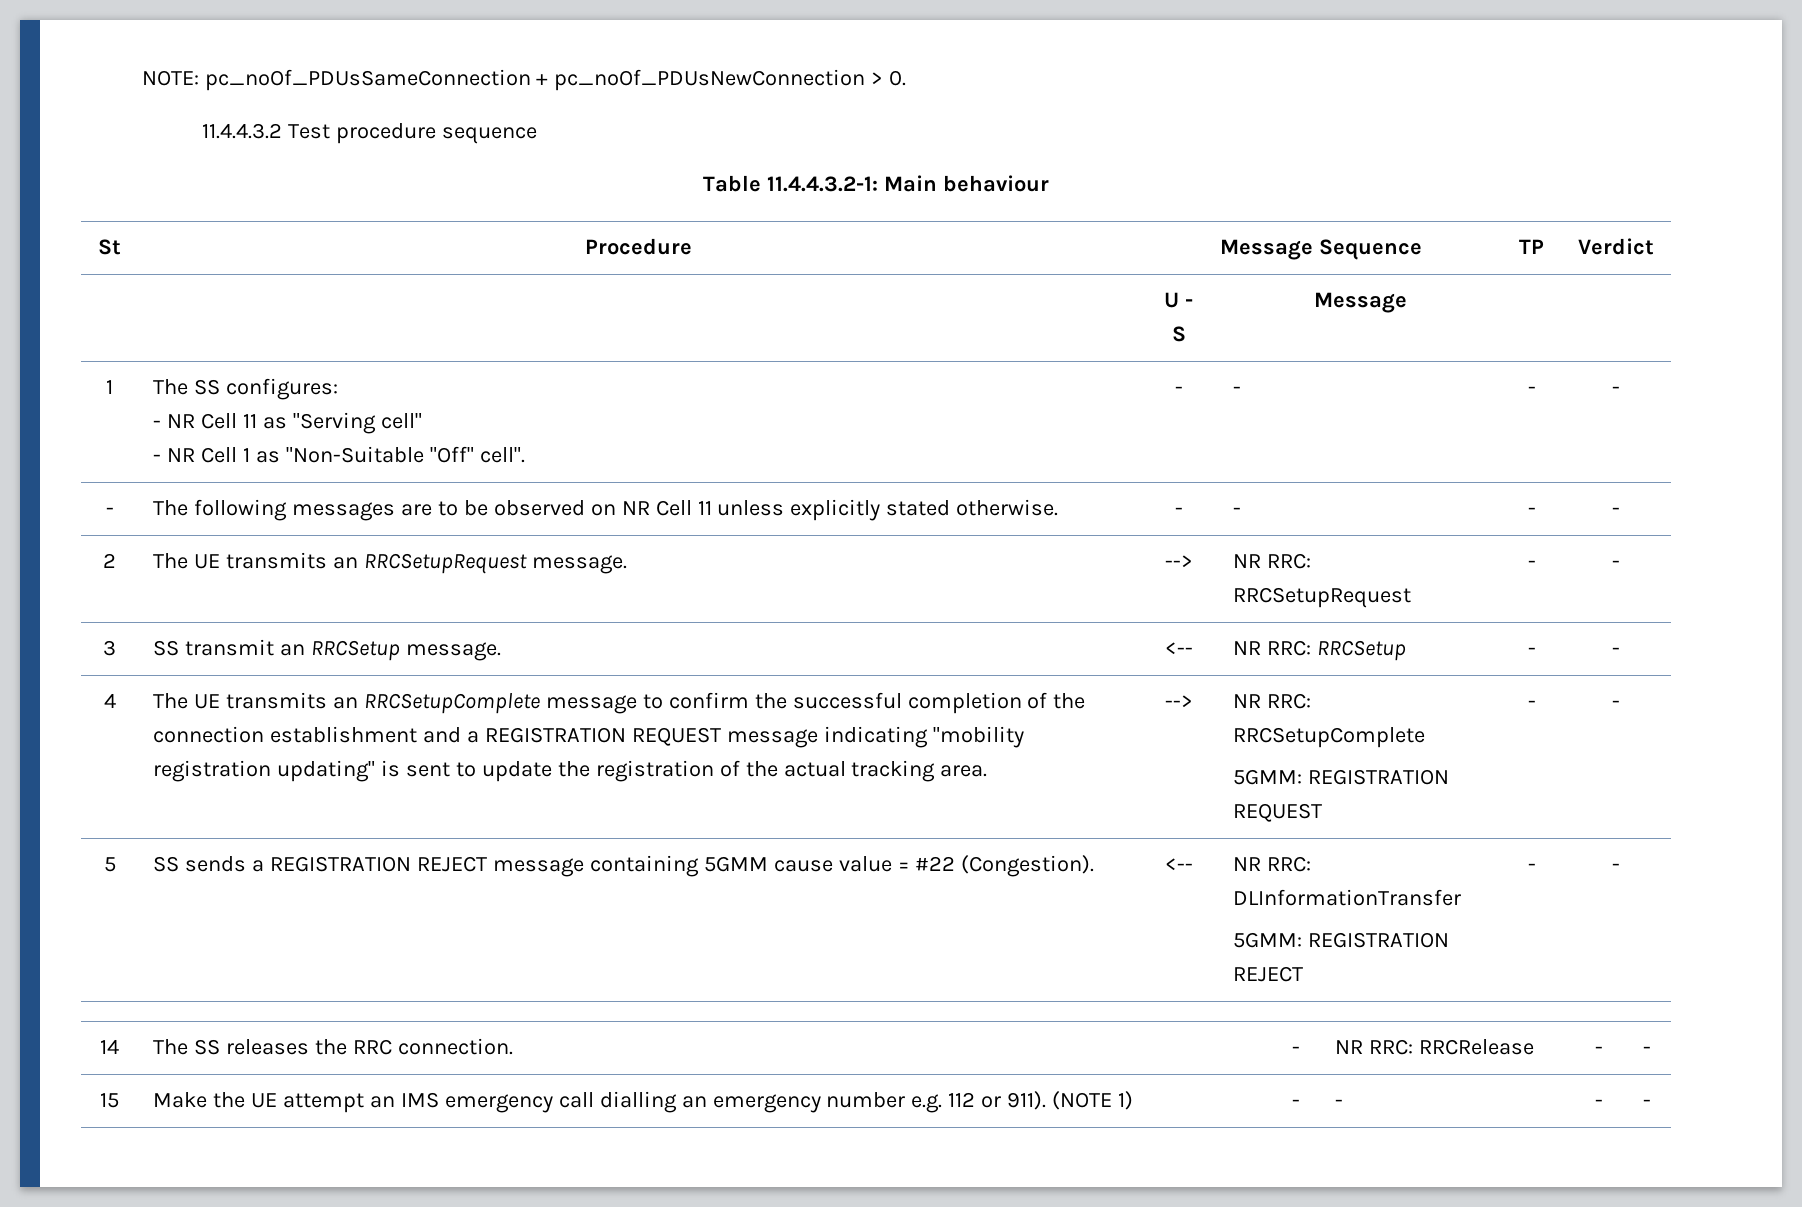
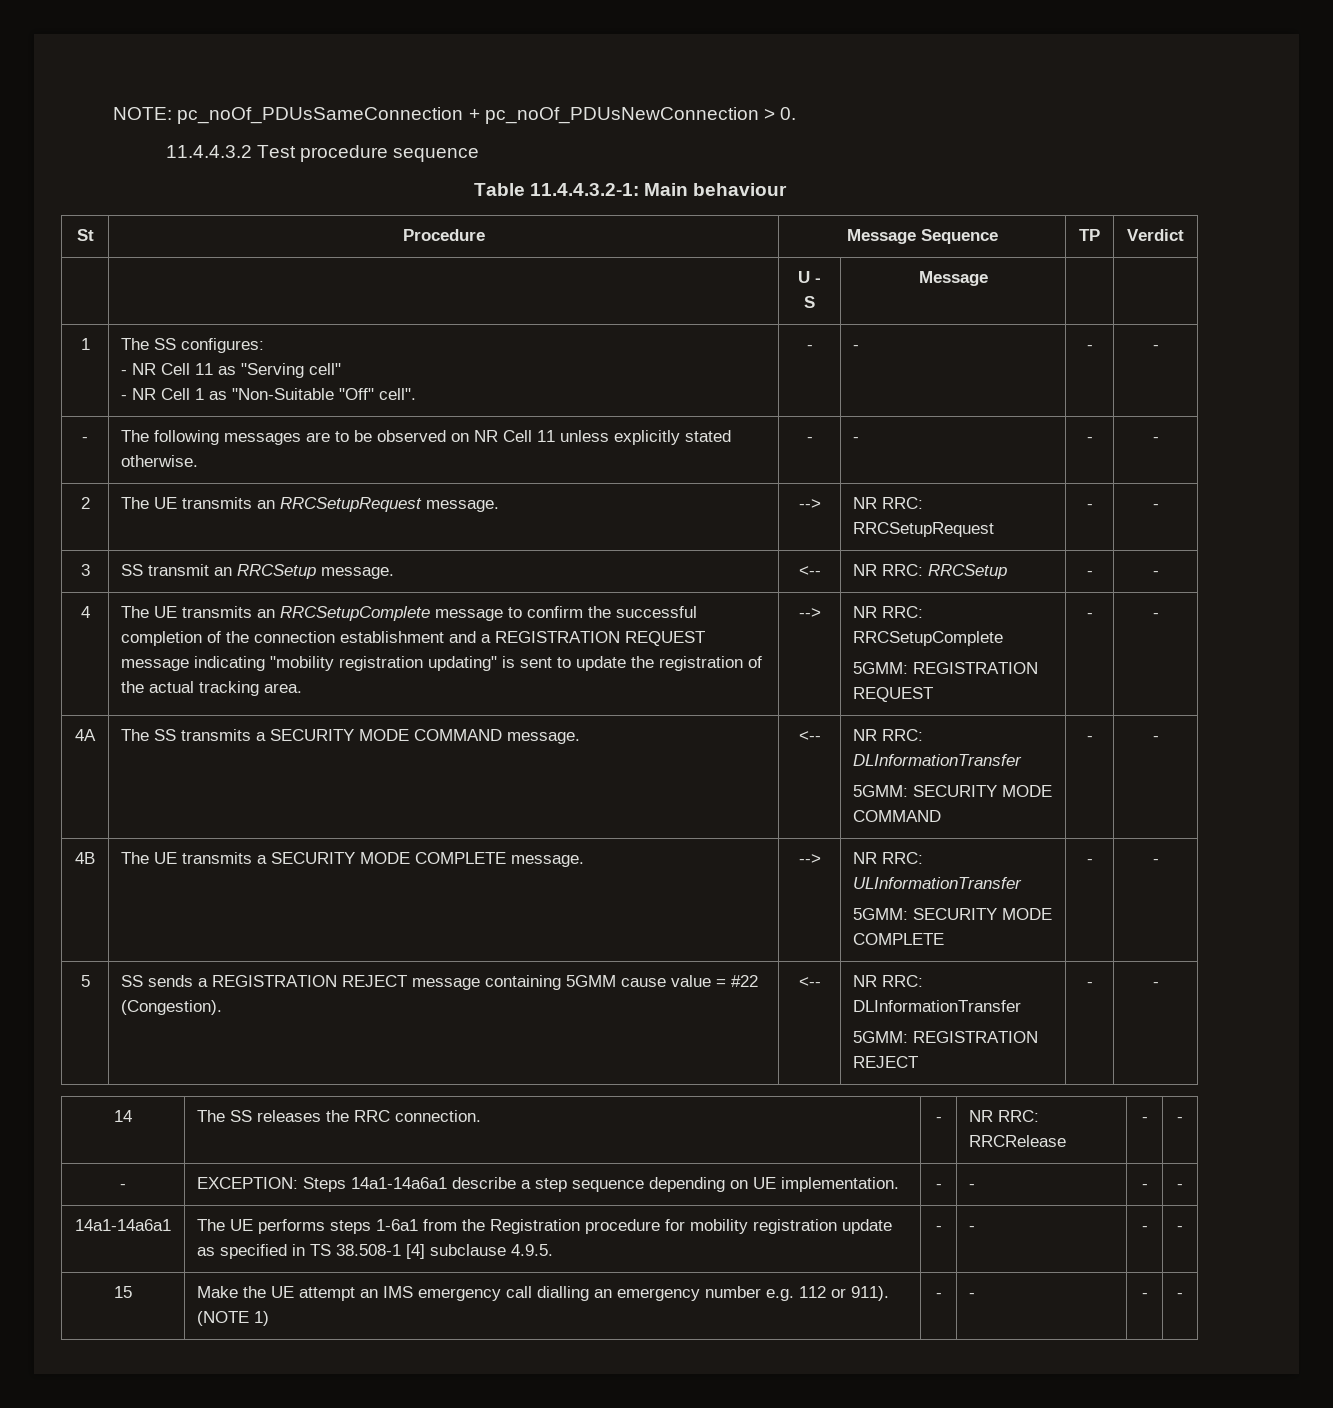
+ 4A | The SS transmits a SECURITY MODE COMMAND message. | <-- | NR RRC: DLInformationTransfer
+ 5GMM: SECURITY MODE COMMAND | - | -
+ 4B | The UE transmits a SECURITY MODE COMPLETE message. | --> | NR RRC: ULInformationTransfer
+ 5GMM: SECURITY MODE COMPLETE | - | -
+ - | EXCEPTION: Steps 14a1-14a6a1 describe a step sequence depending on UE implementation. | - | - | - | -
+ 14a1-14a6a1 | The UE performs steps 1-6a1 from the Registration procedure for mobility registration update as specified in TS 38.508-1 [4] subclause 4.9.5. | - | - | - | -

